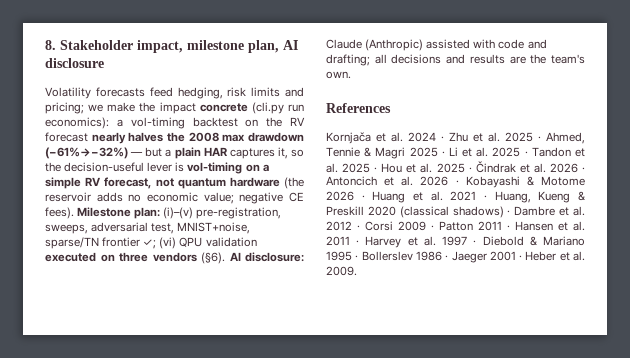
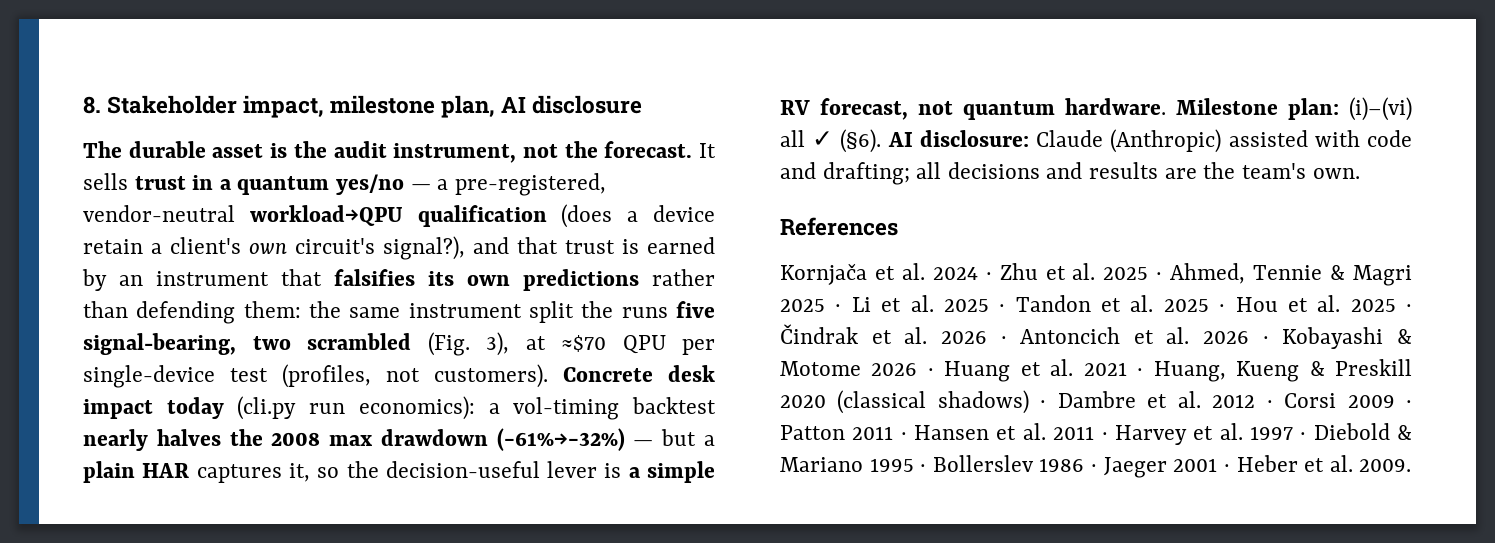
- Volatility forecasts feed hedging, risk limits and pricing; we make the impact concrete (cli.py run economics): a vol-timing backtest on the RV forecast nearly halves the 2008 max drawdown (−61%→−32%) — but a plain HAR captures it, so the decision-useful lever is vol-timing on a simple RV forecast, not quantum hardware (the reservoir adds no economic value; negative CE fees). Milestone plan: (i)–(v) pre-registration, sweeps, adversarial test, MNIST+noise, sparse/TN frontier ✓; (vi) QPU validation executed on three vendors (§6).
+ The durable asset is the audit instrument, not the forecast. It sells trust in a quantum yes/no — a pre-registered, vendor-neutral workload→QPU qualification (does a device retain a client's own circuit's signal?), and that trust is earned by an instrument that falsifies its own predictions rather than defending them: the same instrument split the runs five signal-bearing, two scrambled (Fig. 3), at ≈$70 QPU per single-device test (profiles, not customers). Concrete desk impact today (cli.py run economics): a vol-timing backtest nearly halves the 2008 max drawdown (−61%→−32%) — but a plain HAR captures it, so the decision-useful lever is a simple RV forecast, not quantum hardware. Milestone plan: (i)–(vi) all ✓ (§6).

